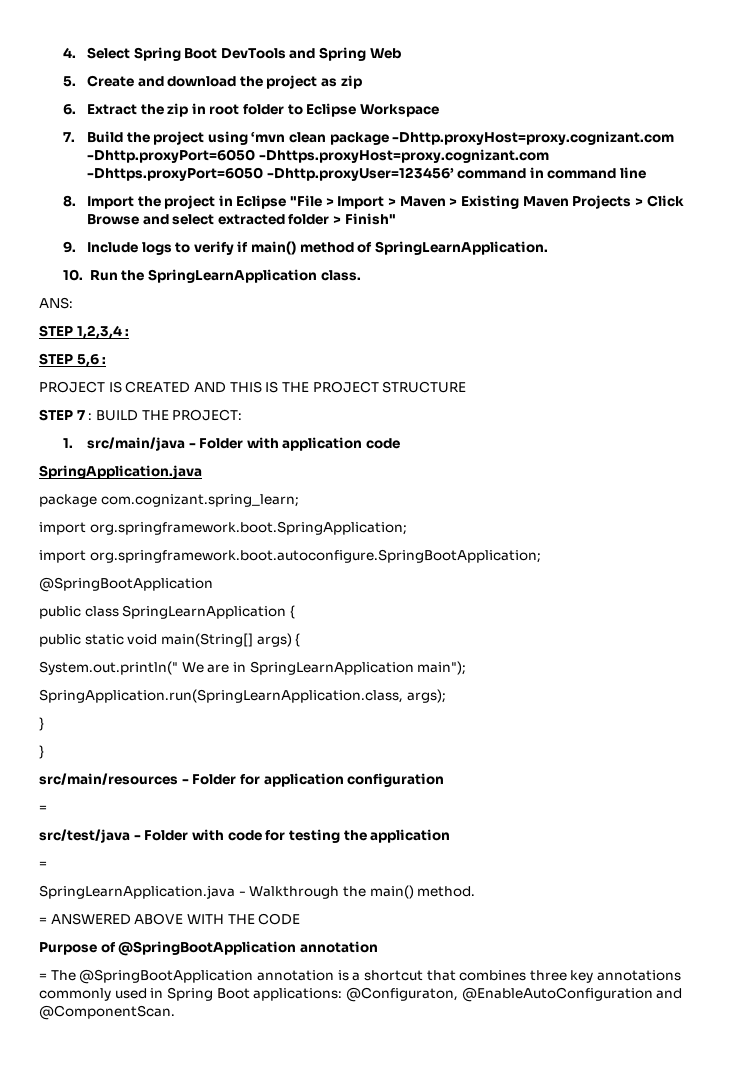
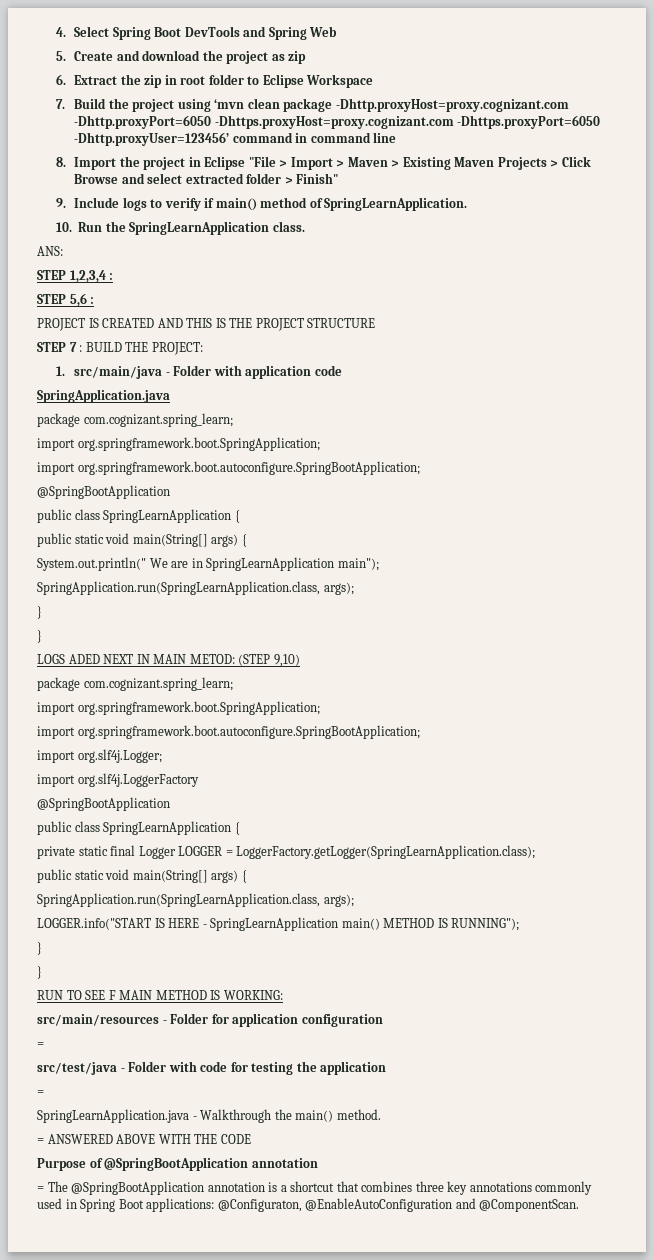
+ LOGS ADED NEXT IN MAIN METOD: (STEP 9,10)
+ package com.cognizant.spring_learn;
+ import org.springframework.boot.SpringApplication;
+ import org.springframework.boot.autoconfigure.SpringBootApplication;
+ import org.slf4j.Logger;
+ import org.slf4j.LoggerFactory
+ @SpringBootApplication
+ public class SpringLearnApplication {
+ private static final Logger LOGGER = LoggerFactory.getLogger(SpringLearnApplication.class);
+ public static void main(String[] args) {
+ SpringApplication.run(SpringLearnApplication.class, args);
+ LOGGER.info("START IS HERE - SpringLearnApplication main() METHOD IS RUNNING");
+ }
+ }
+ RUN TO SEE F MAIN METHOD IS WORKING:

